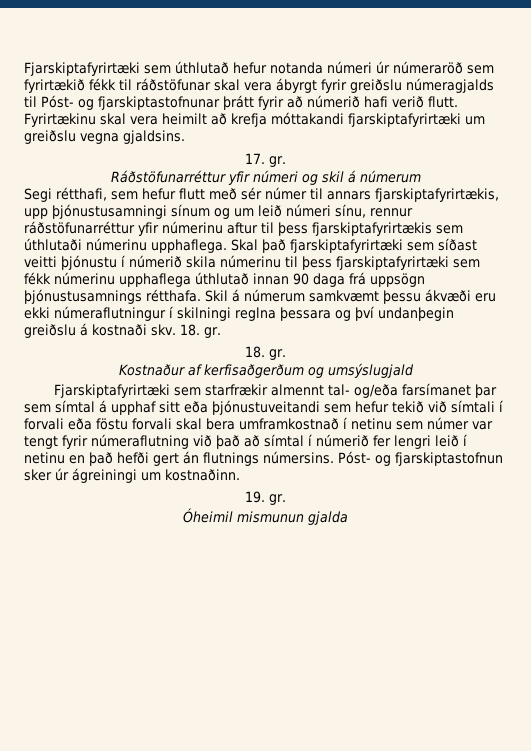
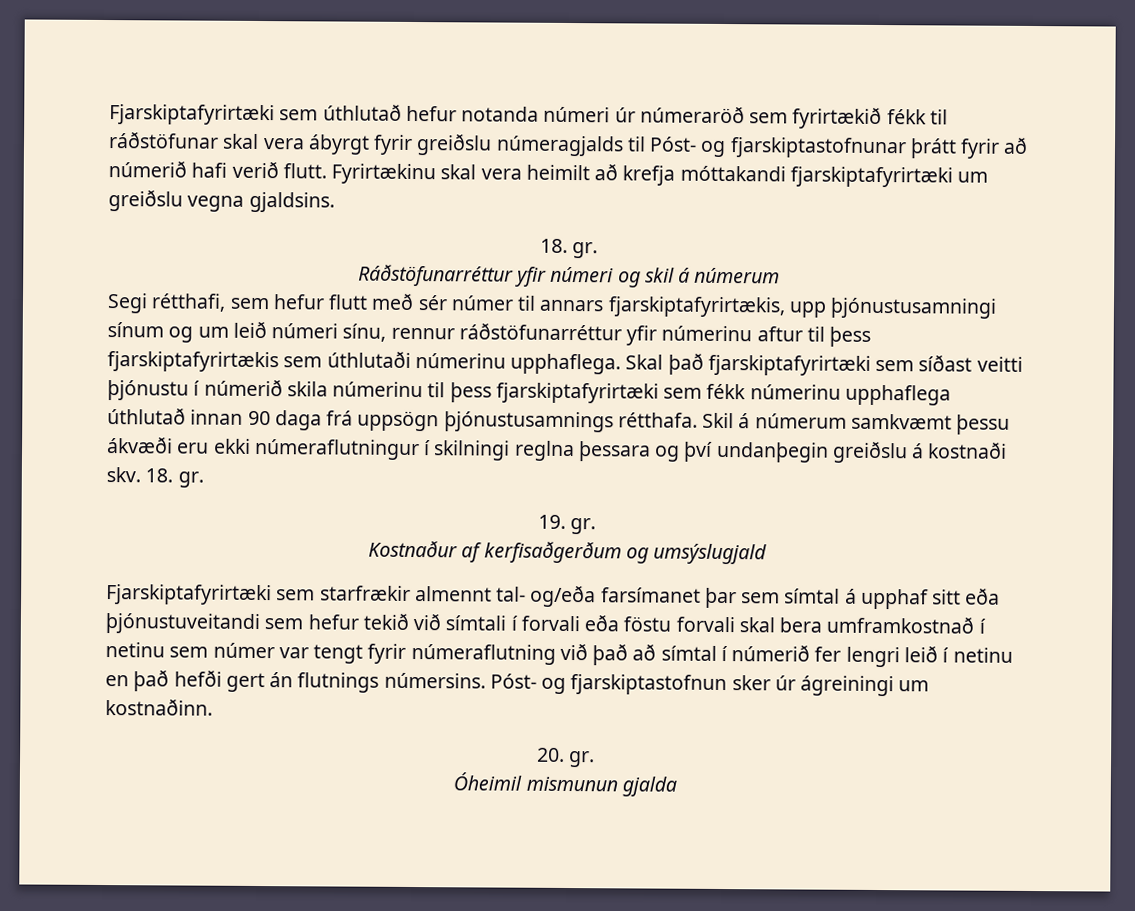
  Fyrirtækinu skal vera heimilt að krefja móttakandi fjarskiptafyrirtæki um greiðslu vegna gjaldsins.
- 17. gr.
+ 18. gr.
  Skil á númerum samkvæmt þessu ákvæði eru ekki númeraflutningur í skilningi reglna þessara og því undanþegin greiðslu á kostnaði skv. 18. gr.
- 18. gr.
+ 19. gr.
- 19. gr.
+ 20. gr.

